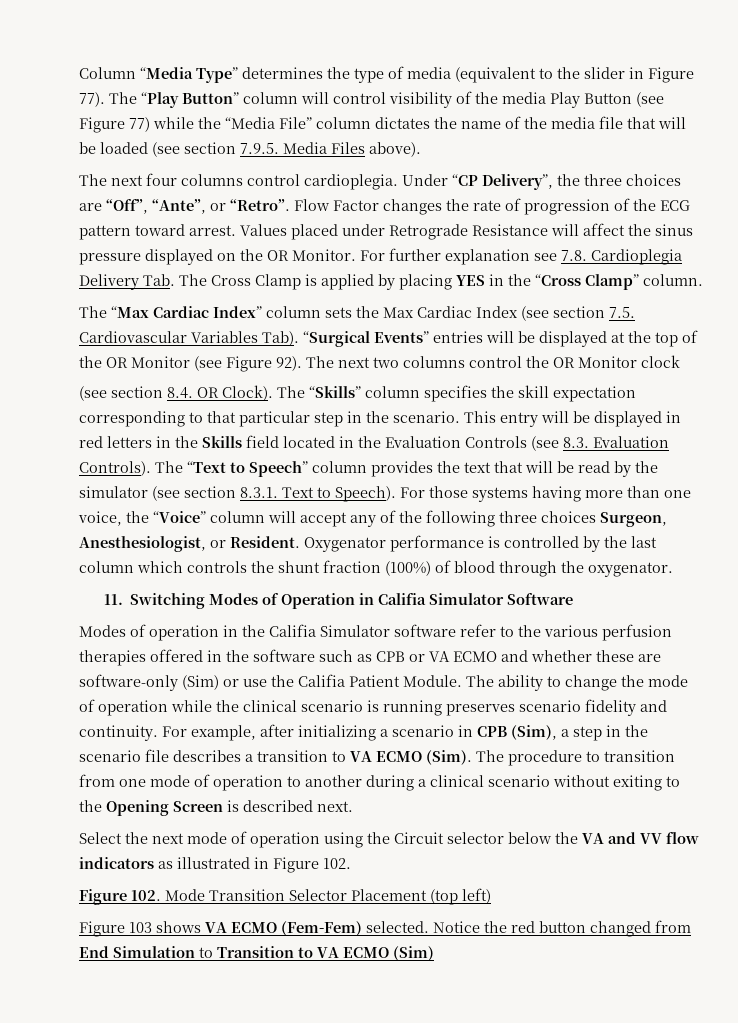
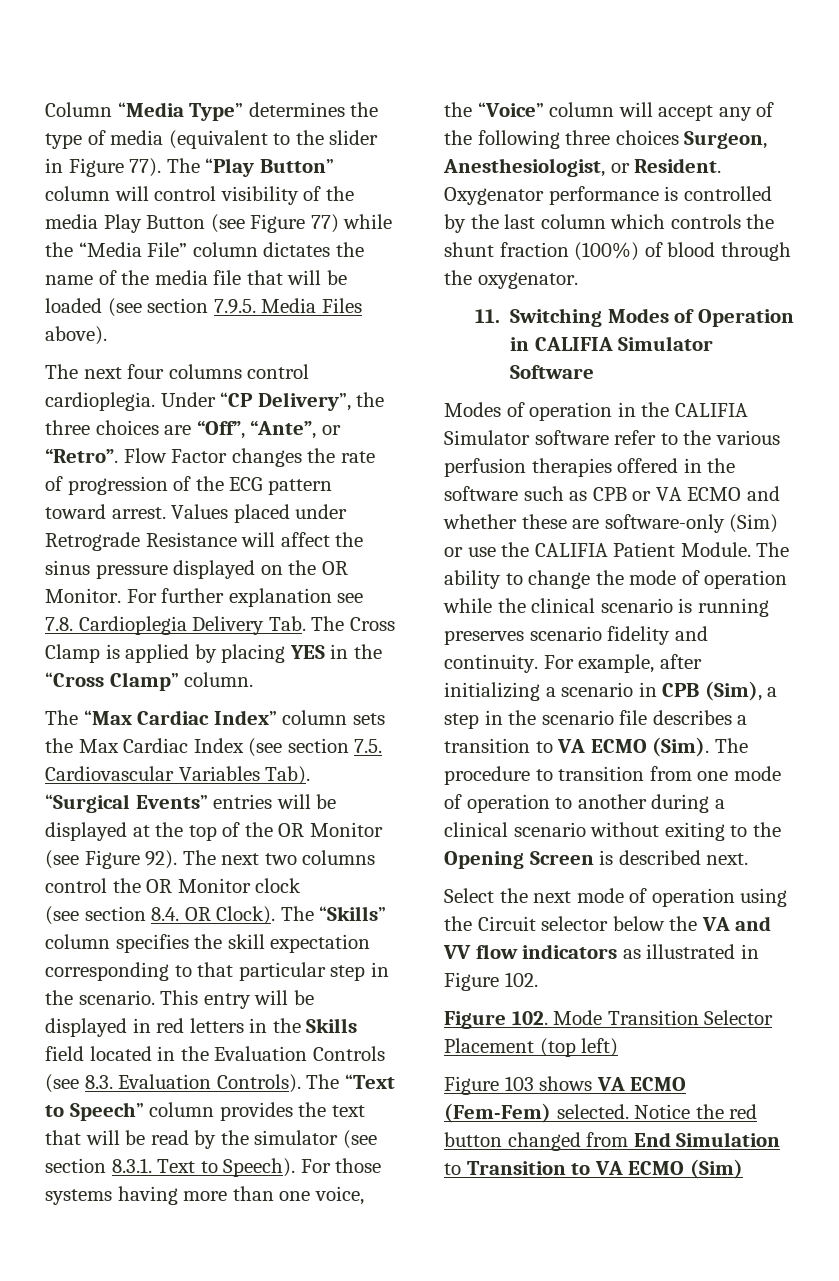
- 11. Switching Modes of Operation in Califia Simulator Software
+ 11. Switching Modes of Operation in CALIFIA Simulator Software
- Modes of operation in the Califia Simulator software refer to the various perfusion therapies offered in the software such as CPB or VA ECMO and whether these are software-only (Sim) or use the Califia Patient Module.
+ Modes of operation in the CALIFIA Simulator software refer to the various perfusion therapies offered in the software such as CPB or VA ECMO and whether these are software-only (Sim) or use the CALIFIA Patient Module.

